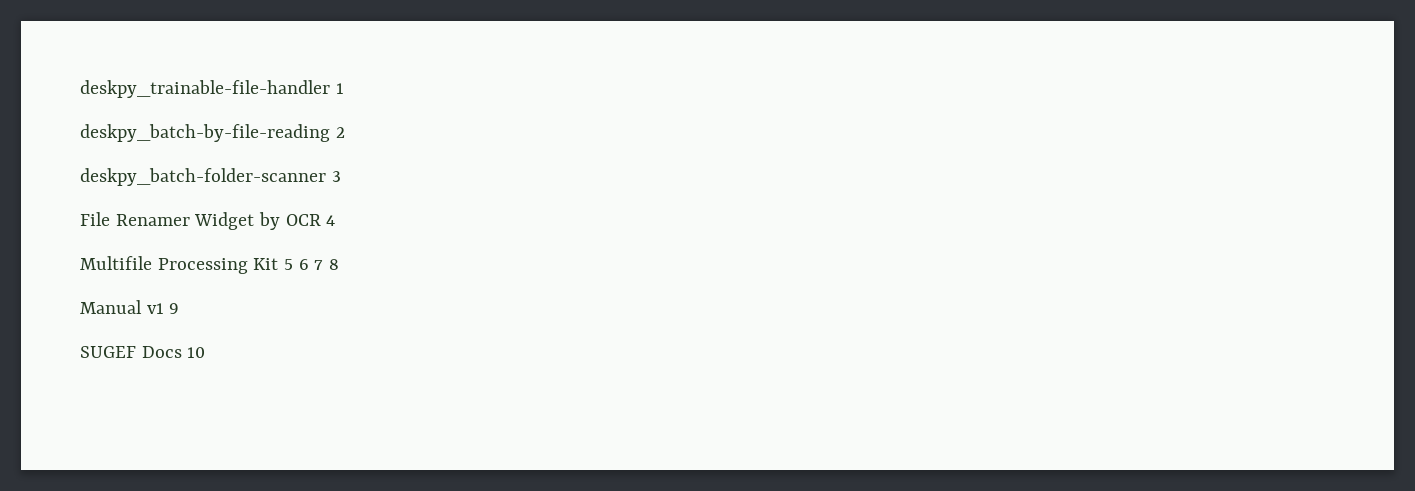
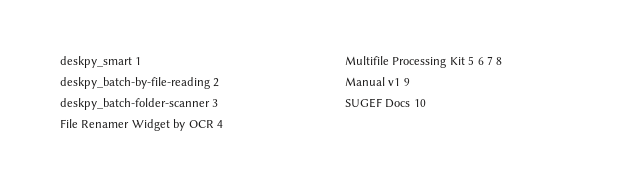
- deskpy_trainable-file-handler 1
+ deskpy_smart 1

